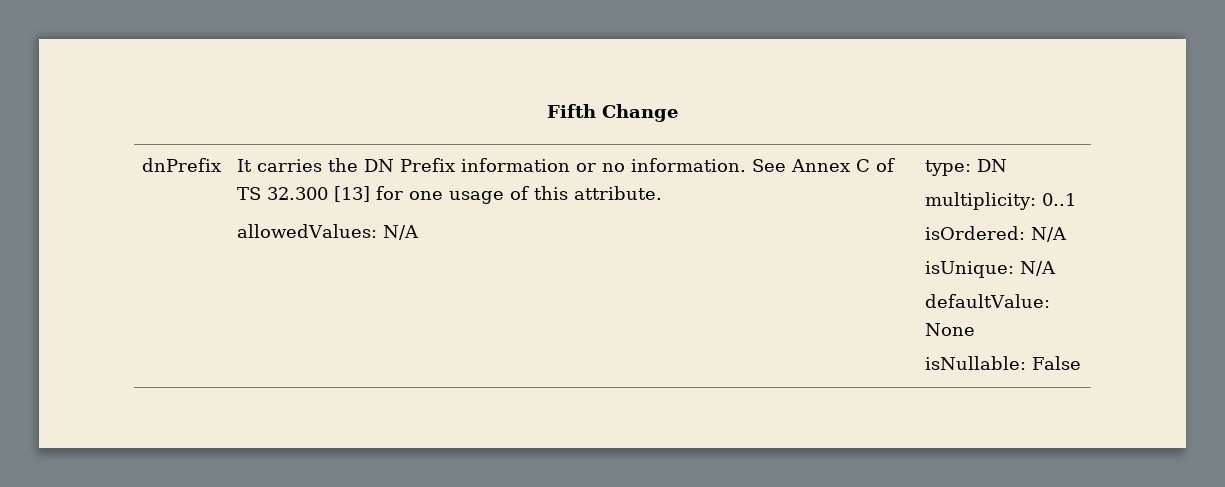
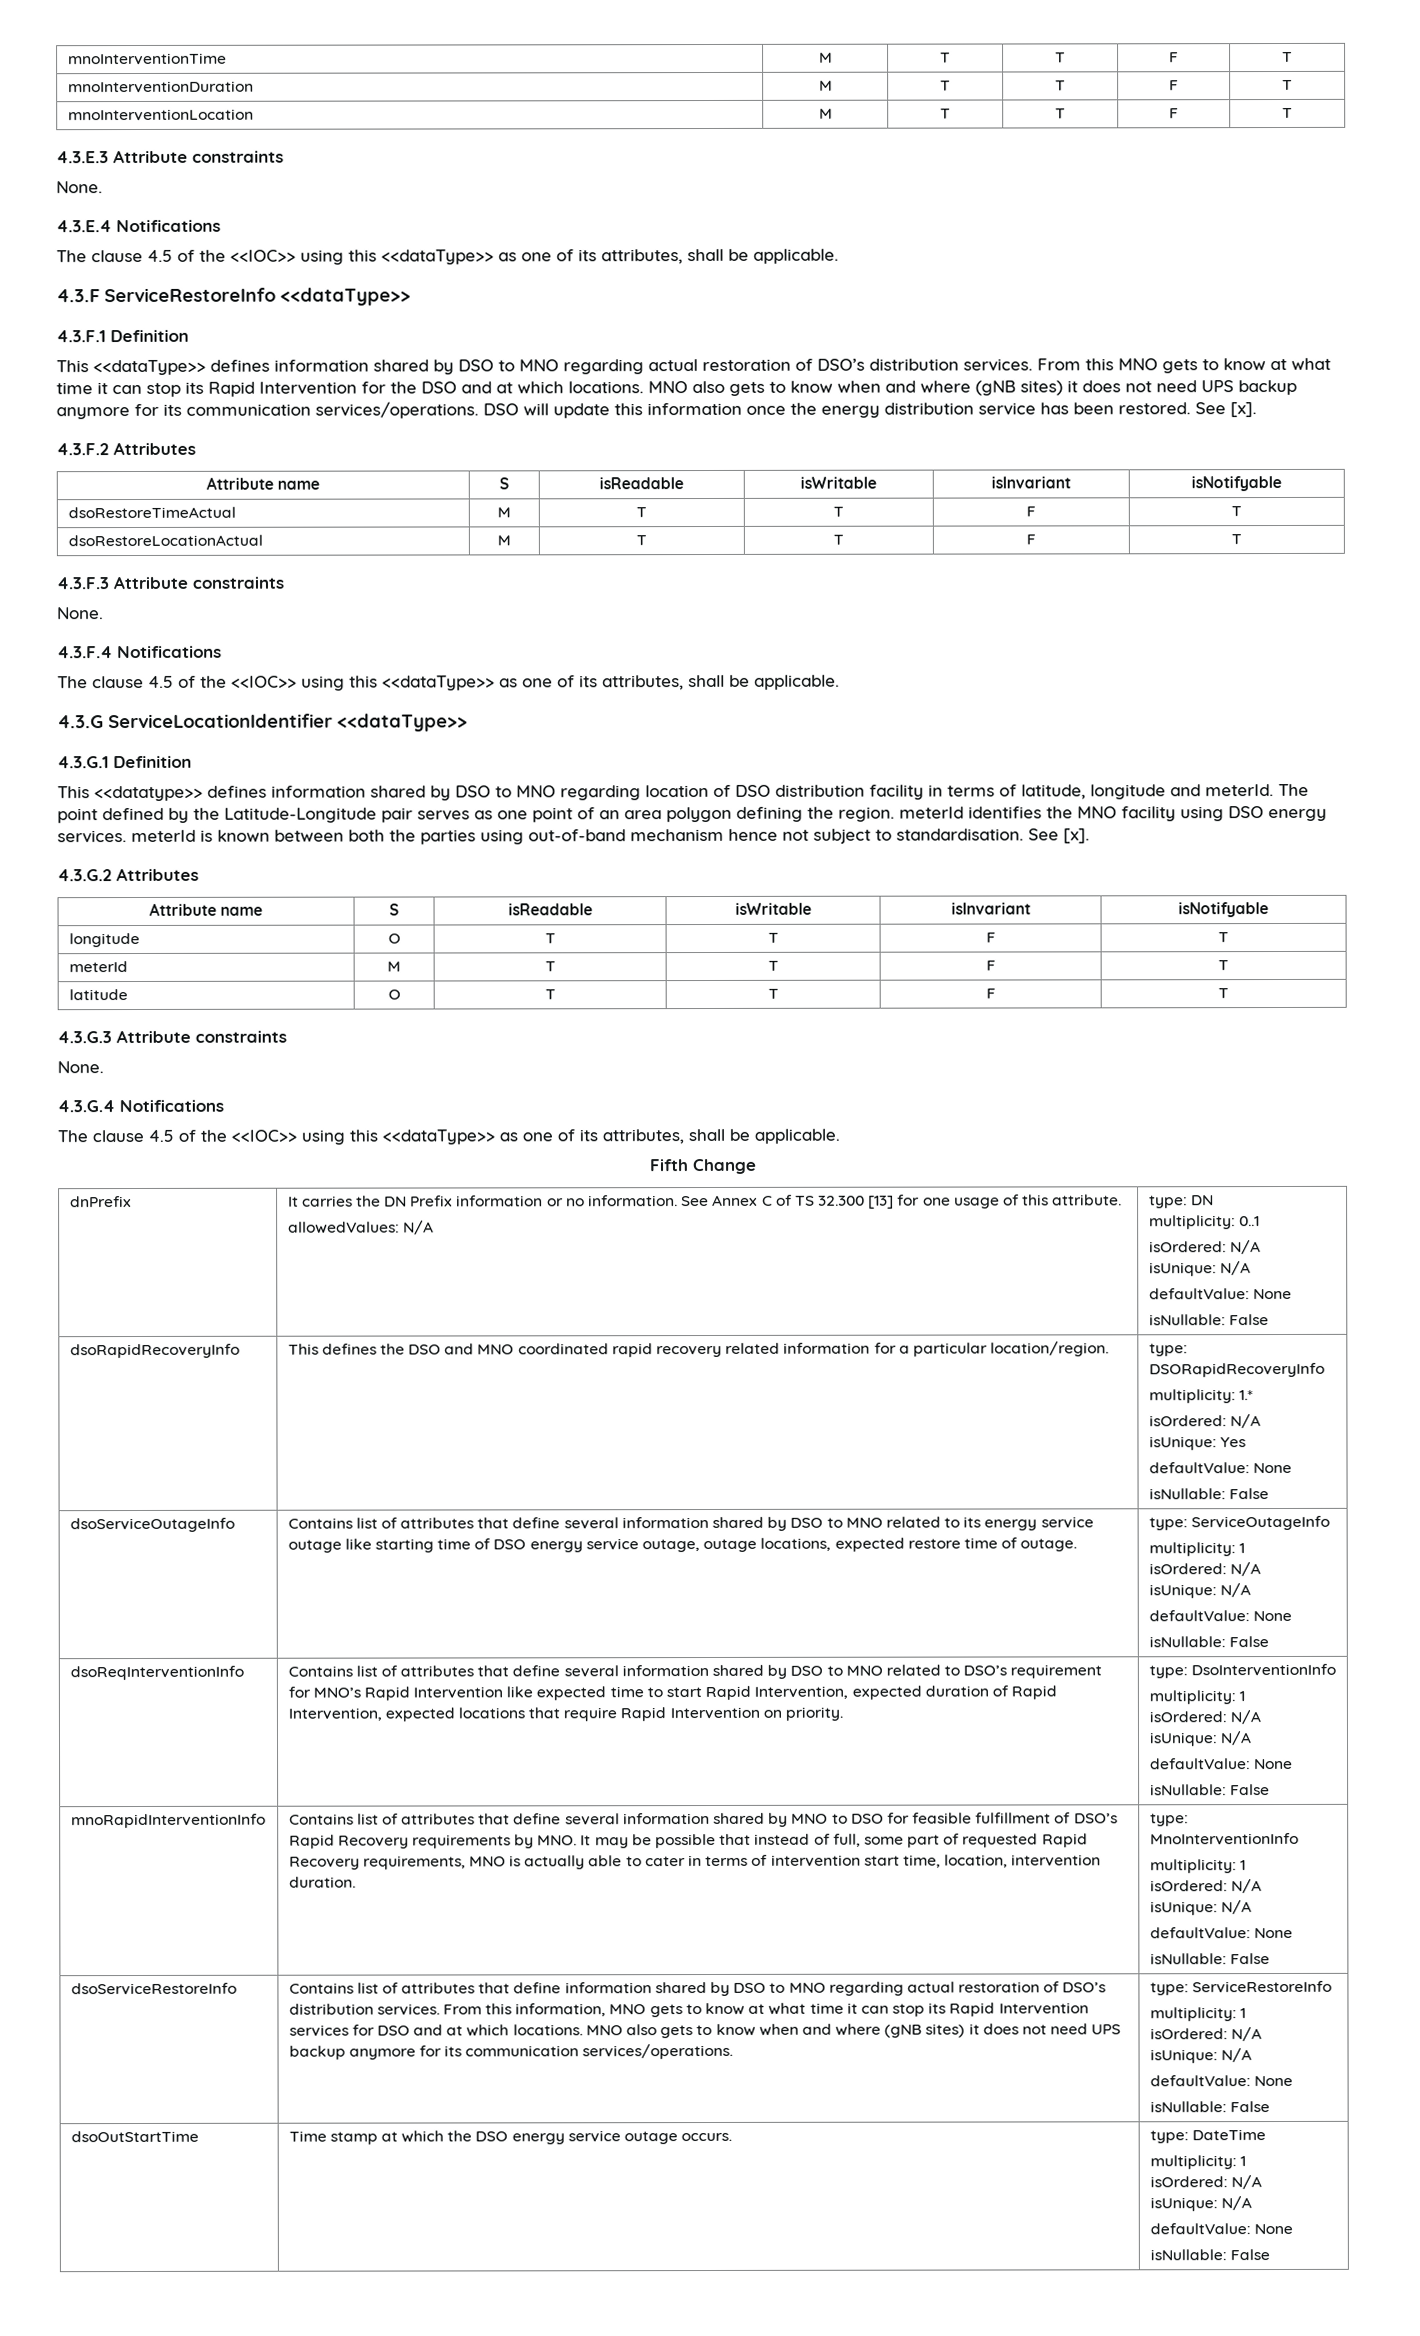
+ mnoInterventionTime | M | T | T | F | T
+ mnoInterventionDuration | M | T | T | F | T
+ mnoInterventionLocation | M | T | T | F | T
+ 4.3.E.3 Attribute constraints
+ None.
+ 4.3.E.4 Notifications
+ The clause 4.5 of the <<IOC>> using this <<dataType>> as one of its attributes, shall be applicable.
+ 4.3.F ServiceRestoreInfo <<dataType>>
+ 4.3.F.1 Definition
+ This <<dataType>> defines information shared by DSO to MNO regarding actual restoration of DSO’s distribution services. From this MNO gets to know at what time it can stop its Rapid Intervention for the DSO and at which locations. MNO also gets to know when and where (gNB sites) it does not need UPS backup anymore for its communication services/operations. DSO will update this information once the energy distribution service has been restored. See [x].
+ 4.3.F.2 Attributes
+ Attribute name | S | isReadable | isWritable | isInvariant | isNotifyable
+ dsoRestoreTimeActual | M | T | T | F | T
+ dsoRestoreLocationActual | M | T | T | F | T
+ 4.3.F.3 Attribute constraints
+ None.
+ 4.3.F.4 Notifications
+ The clause 4.5 of the <<IOC>> using this <<dataType>> as one of its attributes, shall be applicable.
+ 4.3.G ServiceLocationIdentifier <<dataType>>
+ 4.3.G.1 Definition
+ This <<datatype>> defines information shared by DSO to MNO regarding location of DSO distribution facility in terms of latitude, longitude and meterId. The point defined by the Latitude-Longitude pair serves as one point of an area polygon defining the region. meterId identifies the MNO facility using DSO energy services. meterId is known between both the parties using out-of-band mechanism hence not subject to standardisation. See [x].
+ 4.3.G.2 Attributes
+ Attribute name | S | isReadable | isWritable | isInvariant | isNotifyable
+ longitude | O | T | T | F | T
+ meterId | M | T | T | F | T
+ latitude | O | T | T | F | T
+ 4.3.G.3 Attribute constraints
+ None.
+ 4.3.G.4 Notifications
+ The clause 4.5 of the <<IOC>> using this <<dataType>> as one of its attributes, shall be applicable.
+ dsoRapidRecoveryInfo | This defines the DSO and MNO coordinated rapid recovery related information for a particular location/region. | type: DSORapidRecoveryInfo
+ multiplicity: 1.*
+ isOrdered: N/A
+ isUnique: Yes
+ defaultValue: None
+ isNullable: False
+ dsoServiceOutageInfo | Contains list of attributes that define several information shared by DSO to MNO related to its energy service outage like starting time of DSO energy service outage, outage locations, expected restore time of outage. | type: ServiceOutageInfo
+ multiplicity: 1
+ isOrdered: N/A
+ isUnique: N/A
+ defaultValue: None
+ isNullable: False
+ dsoReqInterventionInfo | Contains list of attributes that define several information shared by DSO to MNO related to DSO’s requirement for MNO’s Rapid Intervention like expected time to start Rapid Intervention, expected duration of Rapid Intervention, expected locations that require Rapid Intervention on priority. | type: DsoInterventionInfo
+ multiplicity: 1
+ isOrdered: N/A
+ isUnique: N/A
+ defaultValue: None
+ isNullable: False
+ mnoRapidInterventionInfo | Contains list of attributes that define several information shared by MNO to DSO for feasible fulfillment of DSO’s Rapid Recovery requirements by MNO. It may be possible that instead of full, some part of requested Rapid Recovery requirements, MNO is actually able to cater in terms of intervention start time, location, intervention duration. | type: MnoInterventionInfo
+ multiplicity: 1
+ isOrdered: N/A
+ isUnique: N/A
+ defaultValue: None
+ isNullable: False
+ dsoServiceRestoreInfo | Contains list of attributes that define information shared by DSO to MNO regarding actual restoration of DSO’s distribution services. From this information, MNO gets to know at what time it can stop its Rapid Intervention services for DSO and at which locations. MNO also gets to know when and where (gNB sites) it does not need UPS backup anymore for its communication services/operations. | type: ServiceRestoreInfo
+ multiplicity: 1
+ isOrdered: N/A
+ isUnique: N/A
+ defaultValue: None
+ isNullable: False
+ dsoOutStartTime | Time stamp at which the DSO energy service outage occurs. | type: DateTime
+ multiplicity: 1
+ isOrdered: N/A
+ isUnique: N/A
+ defaultValue: None
+ isNullable: False

